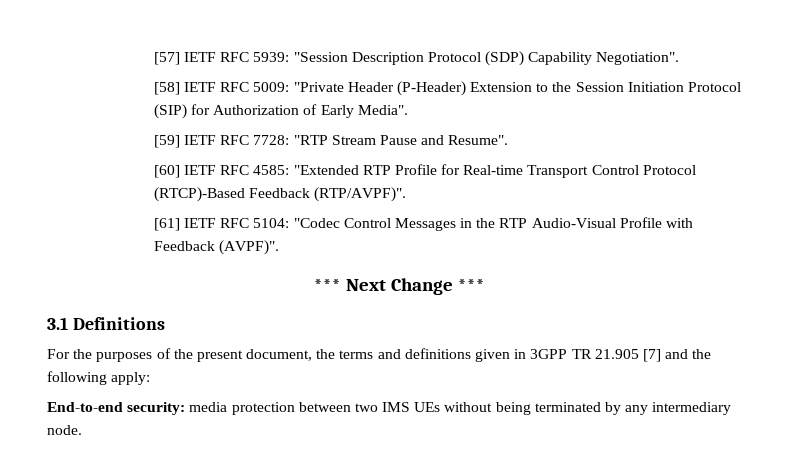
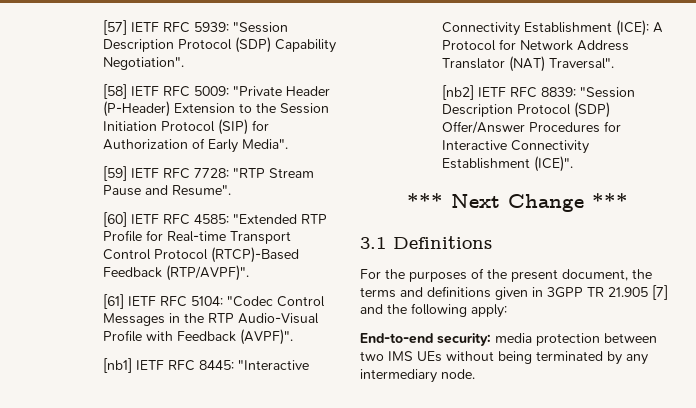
+ [nb1] IETF RFC 8445: "Interactive Connectivity Establishment (ICE): A Protocol for Network Address Translator (NAT) Traversal".
+ [nb2] IETF RFC 8839: "Session Description Protocol (SDP) Offer/Answer Procedures for Interactive Connectivity Establishment (ICE)".

